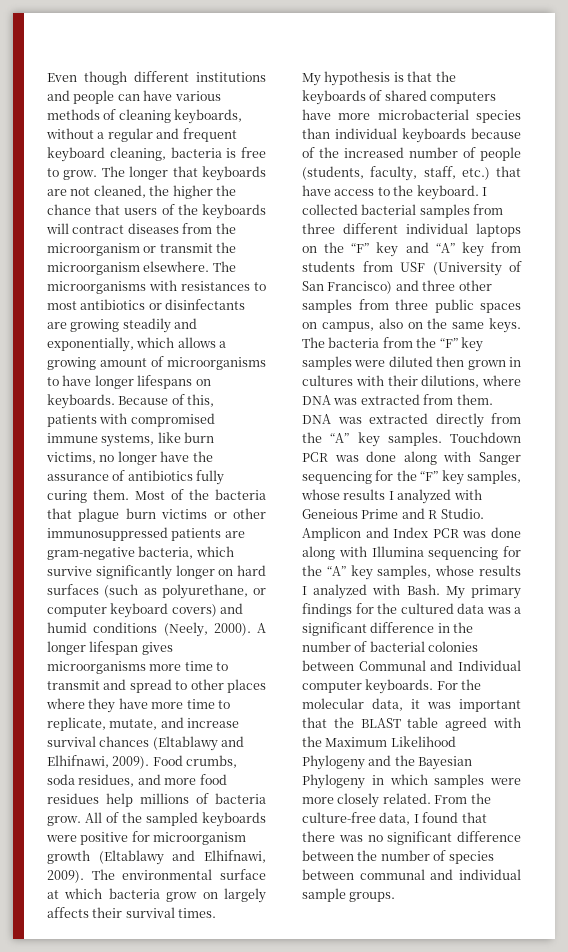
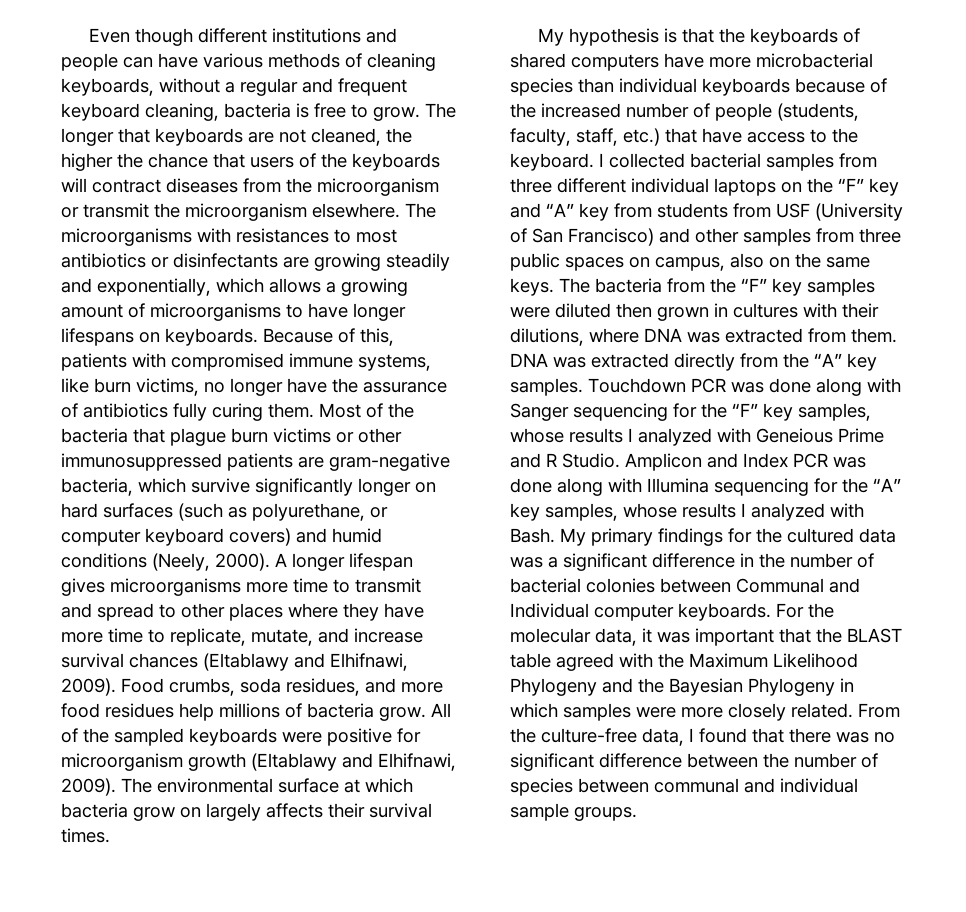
- I collected bacterial samples from three different individual laptops on the “F” key and “A” key from students from USF (University of San Francisco) and three other samples from three public spaces on campus, also on the same keys.
+ I collected bacterial samples from three different individual laptops on the “F” key and “A” key from students from USF (University of San Francisco) and other samples from three public spaces on campus, also on the same keys.

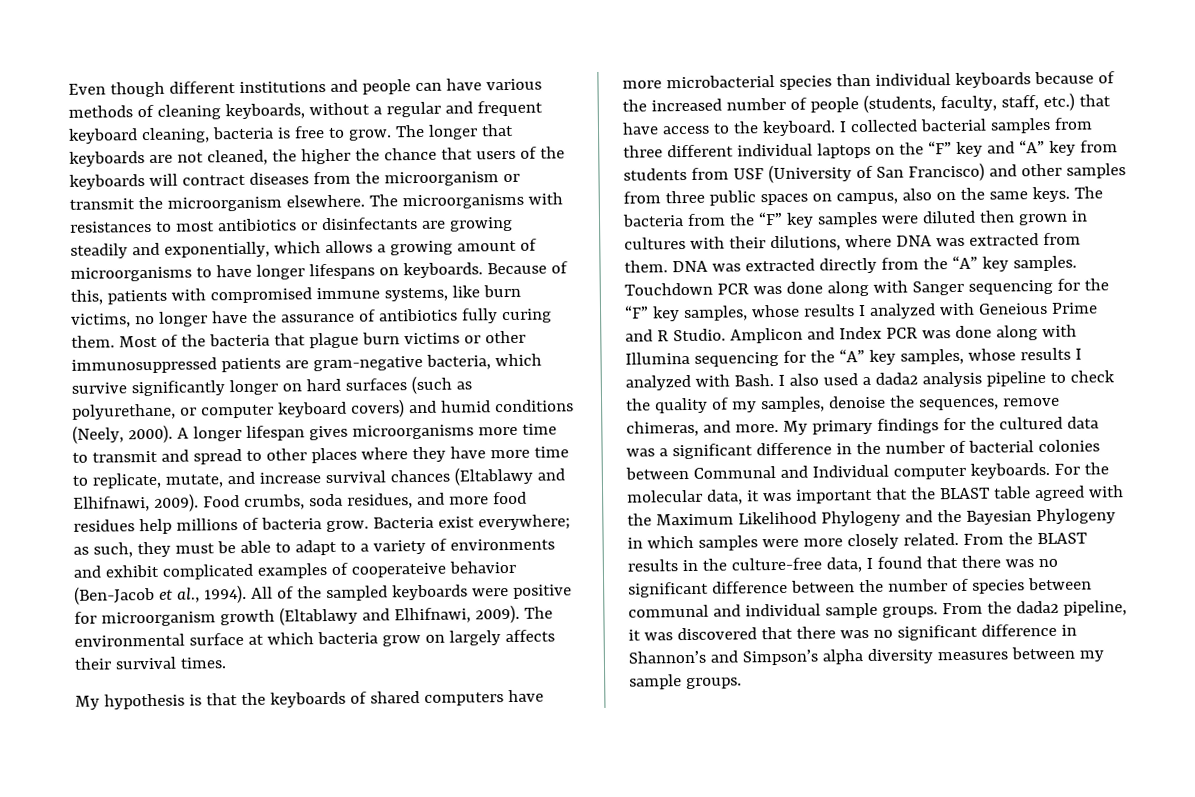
+ Bacteria exist everywhere; as such, they must be able to adapt to a variety of environments and exhibit complicated examples of cooperateive behavior (Ben-Jacob et al., 1994).
+ I also used a dada2 analysis pipeline to check the quality of my samples, denoise the sequences, remove chimeras, and more.
- From the culture-free data, I found that there was no significant difference between the number of species between communal and individual sample groups.
+ From the BLAST results in the culture-free data, I found that there was no significant difference between the number of species between communal and individual sample groups.
+ From the dada2 pipeline, it was discovered that there was no significant difference in Shannon’s and Simpson’s alpha diversity measures between my sample groups.

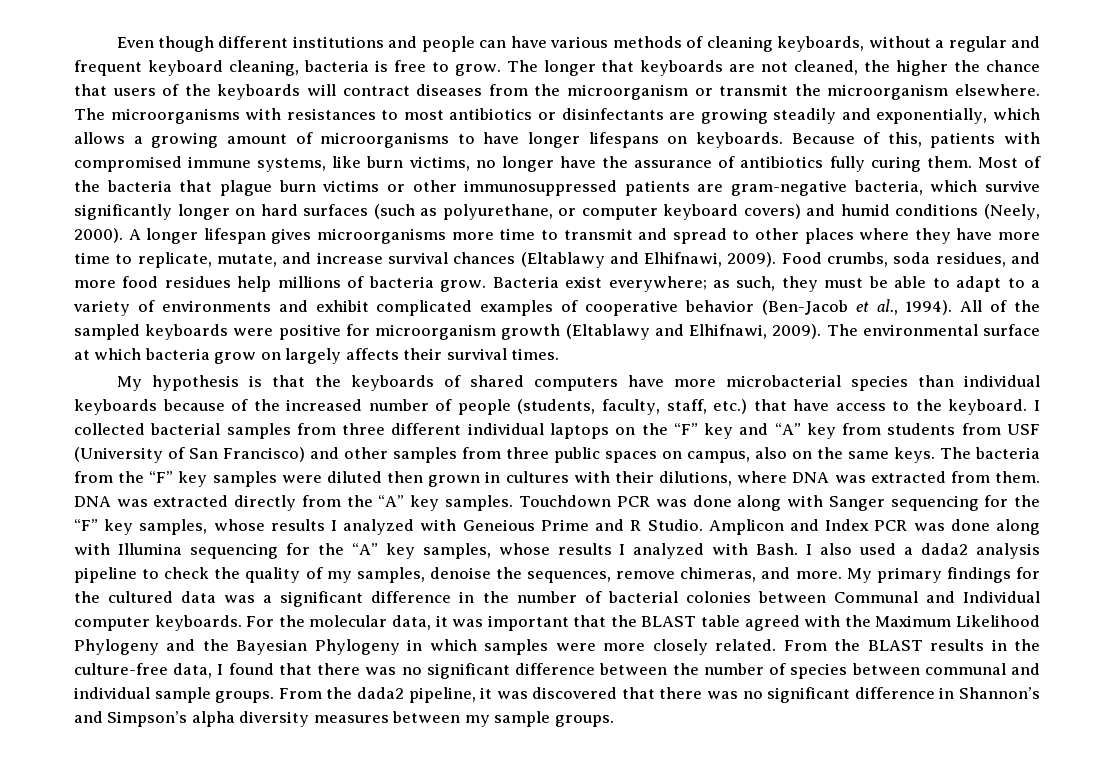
- Bacteria exist everywhere; as such, they must be able to adapt to a variety of environments and exhibit complicated examples of cooperateive behavior (Ben-Jacob et al., 1994).
+ Bacteria exist everywhere; as such, they must be able to adapt to a variety of environments and exhibit complicated examples of cooperative behavior (Ben-Jacob et al., 1994).

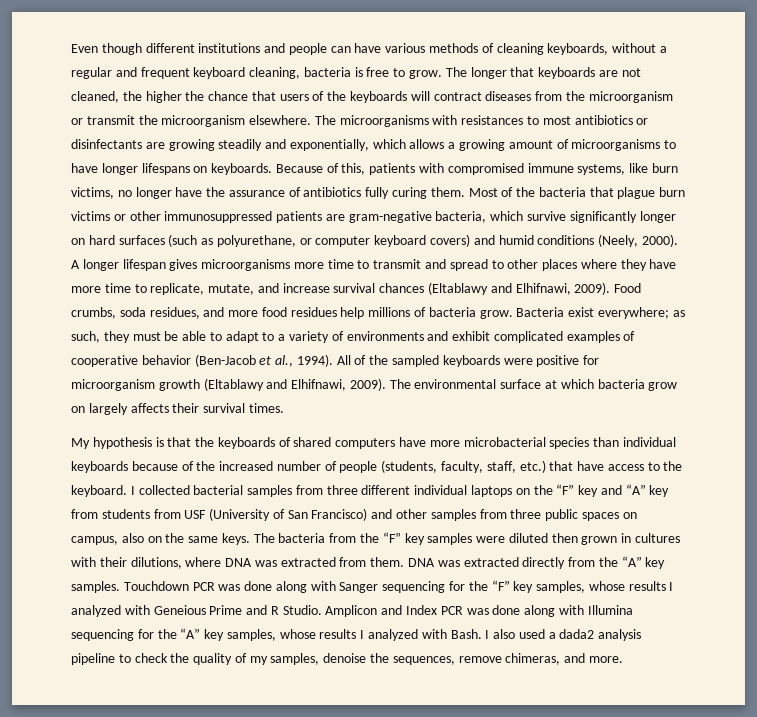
- My primary findings for the cultured data was a significant difference in the number of bacterial colonies between Communal and Individual computer keyboards. For the molecular data, it was important that the BLAST table agreed with the Maximum Likelihood Phylogeny and the Bayesian Phylogeny in which samples were more closely related. From the BLAST results in the culture-free data, I found that there was no significant difference between the number of species between communal and individual sample groups. From the dada2 pipeline, it was discovered that there was no significant difference in Shannon’s and Simpson’s alpha diversity measures between my sample groups.

